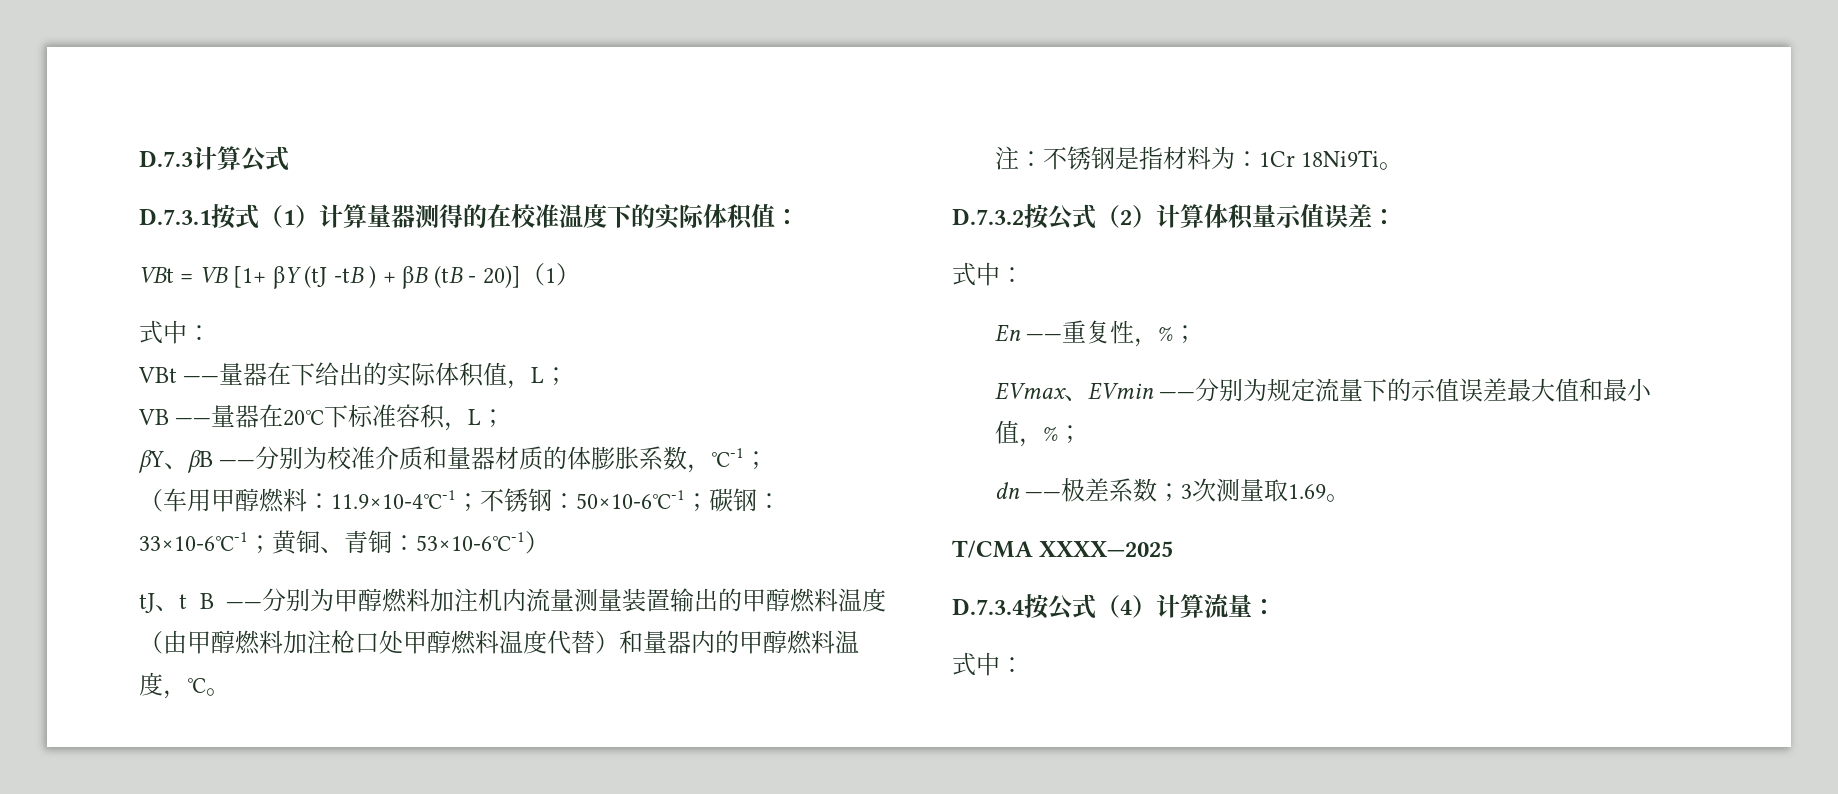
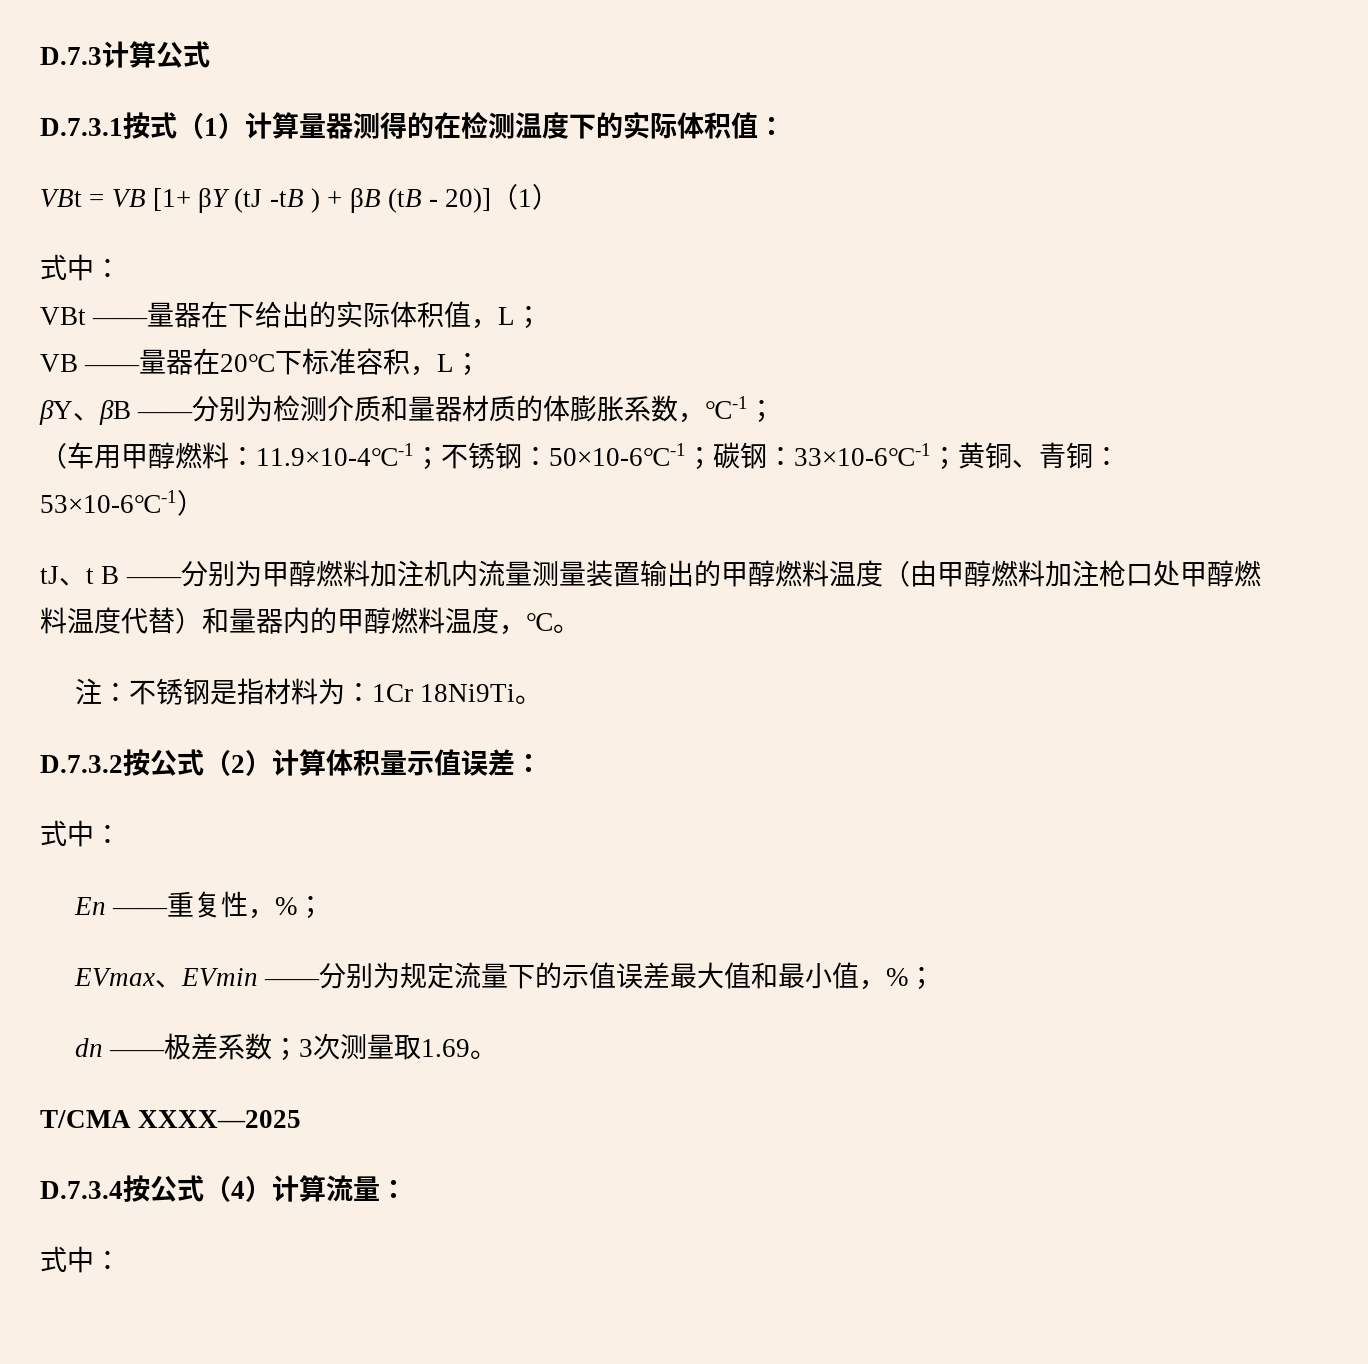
- D.7.3.1按式（1）计算量器测得的在校准温度下的实际体积值：
+ D.7.3.1按式（1）计算量器测得的在检测温度下的实际体积值：
- βY、βB ——分别为校准介质和量器材质的体膨胀系数，℃-1；
+ βY、βB ——分别为检测介质和量器材质的体膨胀系数，℃-1；

